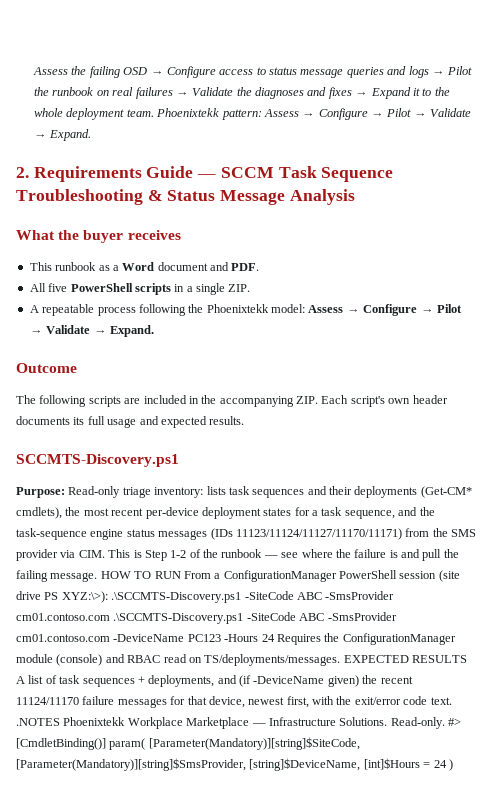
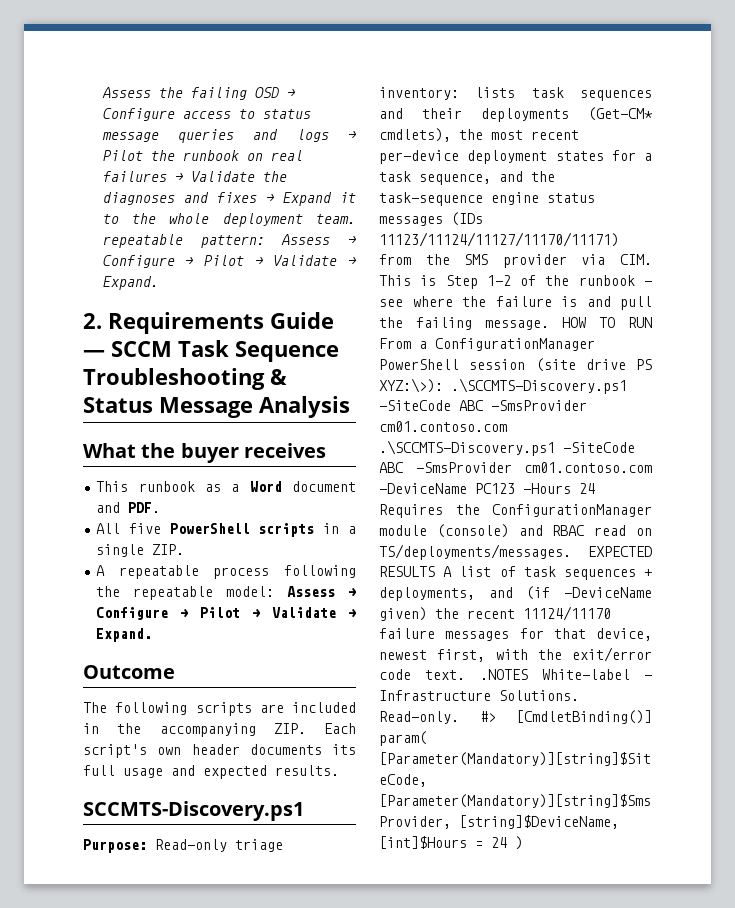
- Assess the failing OSD → Configure access to status message queries and logs → Pilot the runbook on real failures → Validate the diagnoses and fixes → Expand it to the whole deployment team. Phoenixtekk pattern: Assess → Configure → Pilot → Validate → Expand.
+ Assess the failing OSD → Configure access to status message queries and logs → Pilot the runbook on real failures → Validate the diagnoses and fixes → Expand it to the whole deployment team. repeatable pattern: Assess → Configure → Pilot → Validate → Expand.
- A repeatable process following the Phoenixtekk model: Assess → Configure → Pilot → Validate → Expand.
+ A repeatable process following the repeatable model: Assess → Configure → Pilot → Validate → Expand.
- EXPECTED RESULTS A list of task sequences + deployments, and (if -DeviceName given) the recent 11124/11170 failure messages for that device, newest first, with the exit/error code text. .NOTES Phoenixtekk Workplace Marketplace — Infrastructure Solutions.
+ EXPECTED RESULTS A list of task sequences + deployments, and (if -DeviceName given) the recent 11124/11170 failure messages for that device, newest first, with the exit/error code text. .NOTES White-label — Infrastructure Solutions.

